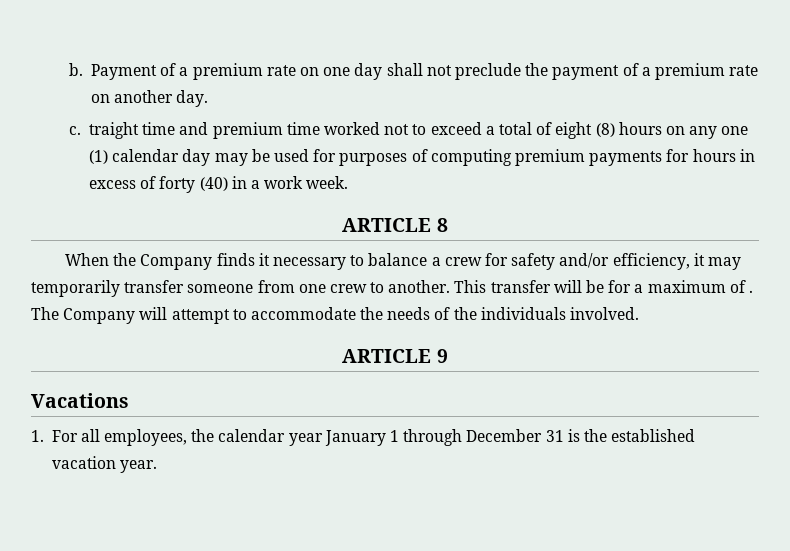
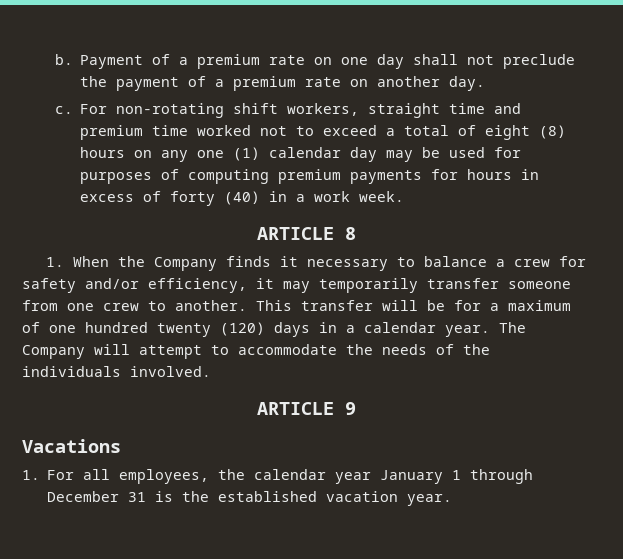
- c. traight time and premium time worked not to exceed a total of eight (8) hours on any one (1) calendar day may be used for purposes of computing premium payments for hours in excess of forty (40) in a work week.
+ c. For non-rotating shift workers, straight time and premium time worked not to exceed a total of eight (8) hours on any one (1) calendar day may be used for purposes of computing premium payments for hours in excess of forty (40) in a work week.
- When the Company finds it necessary to balance a crew for safety and/or efficiency, it may temporarily transfer someone from one crew to another.
+ 1. When the Company finds it necessary to balance a crew for safety and/or efficiency, it may temporarily transfer someone from one crew to another.
- This transfer will be for a maximum of .
+ This transfer will be for a maximum of one hundred twenty (120) days in a calendar year.

